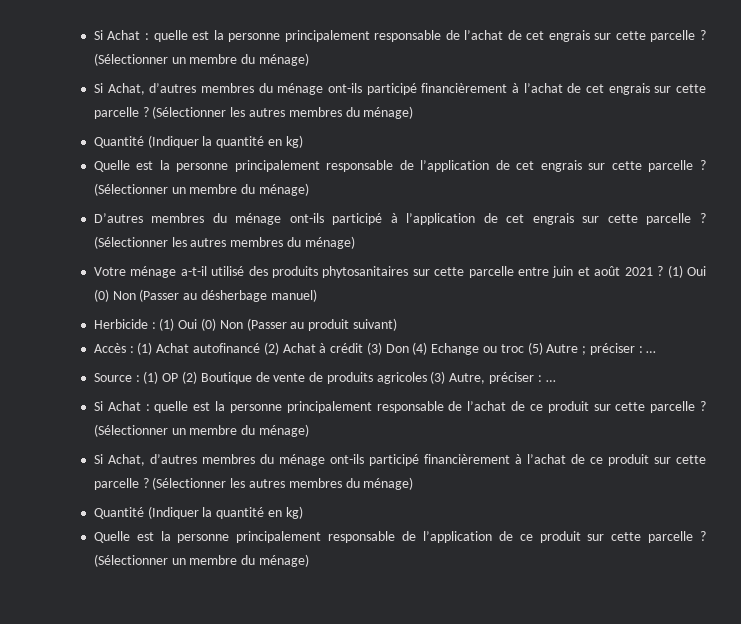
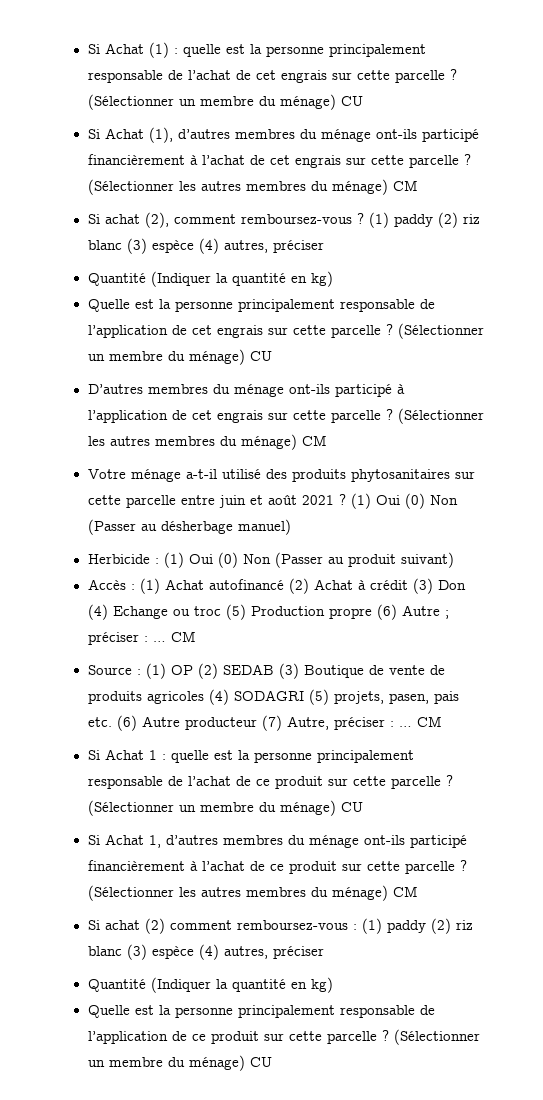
- Si Achat : quelle est la personne principalement responsable de l’achat de cet engrais sur cette parcelle ? (Sélectionner un membre du ménage)
- Si Achat, d’autres membres du ménage ont-ils participé financièrement à l’achat de cet engrais sur cette parcelle ? (Sélectionner les autres membres du ménage)
+ Si Achat (1) : quelle est la personne principalement responsable de l’achat de cet engrais sur cette parcelle ? (Sélectionner un membre du ménage) CU
+ Si Achat (1), d’autres membres du ménage ont-ils participé financièrement à l’achat de cet engrais sur cette parcelle ? (Sélectionner les autres membres du ménage) CM
+ Si achat (2), comment remboursez-vous ? (1) paddy (2) riz blanc (3) espèce (4) autres, préciser
- Quelle est la personne principalement responsable de l’application de cet engrais sur cette parcelle ? (Sélectionner un membre du ménage)
+ Quelle est la personne principalement responsable de l’application de cet engrais sur cette parcelle ? (Sélectionner un membre du ménage) CU
- D’autres membres du ménage ont-ils participé à l’application de cet engrais sur cette parcelle ? (Sélectionner les autres membres du ménage)
+ D’autres membres du ménage ont-ils participé à l’application de cet engrais sur cette parcelle ? (Sélectionner les autres membres du ménage) CM
- Accès : (1) Achat autofinancé (2) Achat à crédit (3) Don (4) Echange ou troc (5) Autre ; préciser : …
+ Accès : (1) Achat autofinancé (2) Achat à crédit (3) Don (4) Echange ou troc (5) Production propre (6) Autre ; préciser : … CM
- Source : (1) OP (2) Boutique de vente de produits agricoles (3) Autre, préciser : …
- Si Achat : quelle est la personne principalement responsable de l’achat de ce produit sur cette parcelle ? (Sélectionner un membre du ménage)
- Si Achat, d’autres membres du ménage ont-ils participé financièrement à l’achat de ce produit sur cette parcelle ? (Sélectionner les autres membres du ménage)
+ Source : (1) OP (2) SEDAB (3) Boutique de vente de produits agricoles (4) SODAGRI (5) projets, pasen, pais etc. (6) Autre producteur (7) Autre, préciser : … CM
+ Si Achat 1 : quelle est la personne principalement responsable de l’achat de ce produit sur cette parcelle ? (Sélectionner un membre du ménage) CU
+ Si Achat 1, d’autres membres du ménage ont-ils participé financièrement à l’achat de ce produit sur cette parcelle ? (Sélectionner les autres membres du ménage) CM
+ Si achat (2) comment remboursez-vous : (1) paddy (2) riz blanc (3) espèce (4) autres, préciser
- Quelle est la personne principalement responsable de l’application de ce produit sur cette parcelle ? (Sélectionner un membre du ménage)
+ Quelle est la personne principalement responsable de l’application de ce produit sur cette parcelle ? (Sélectionner un membre du ménage) CU

